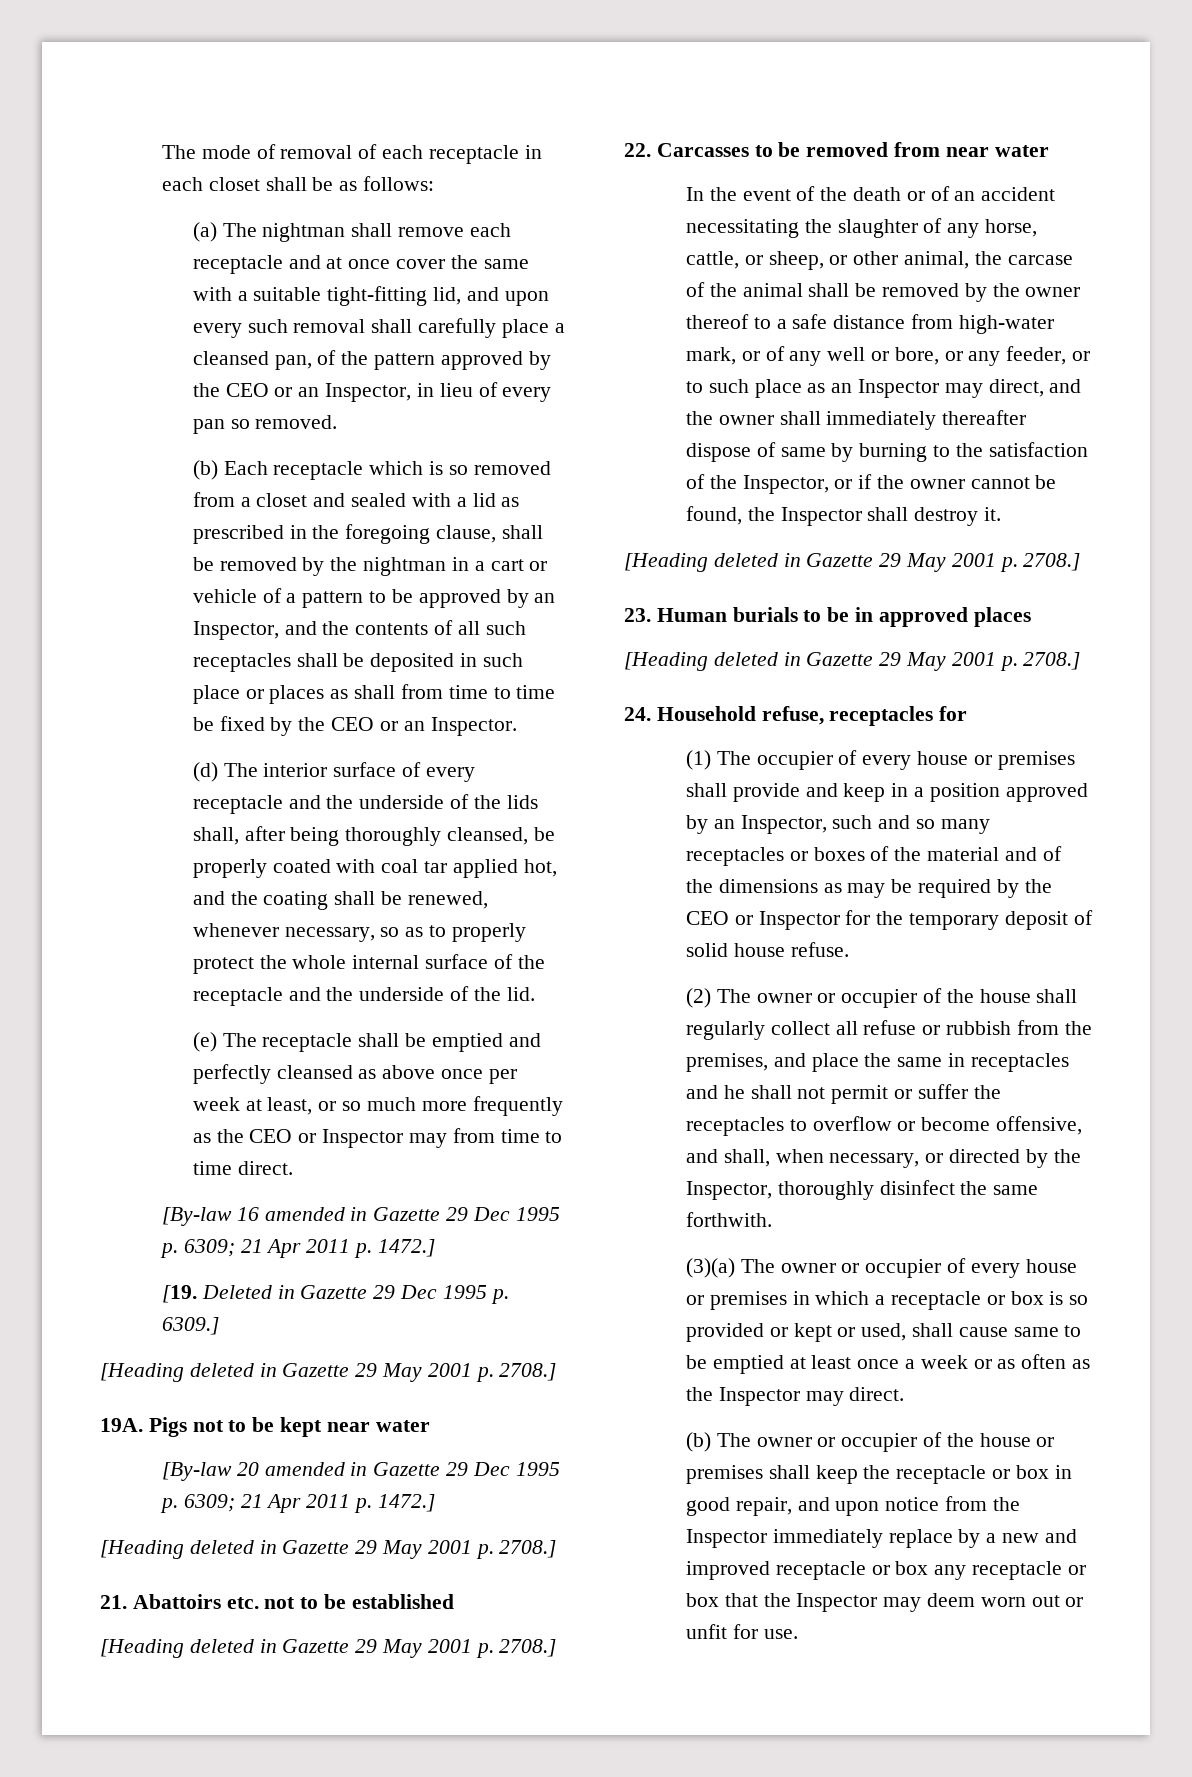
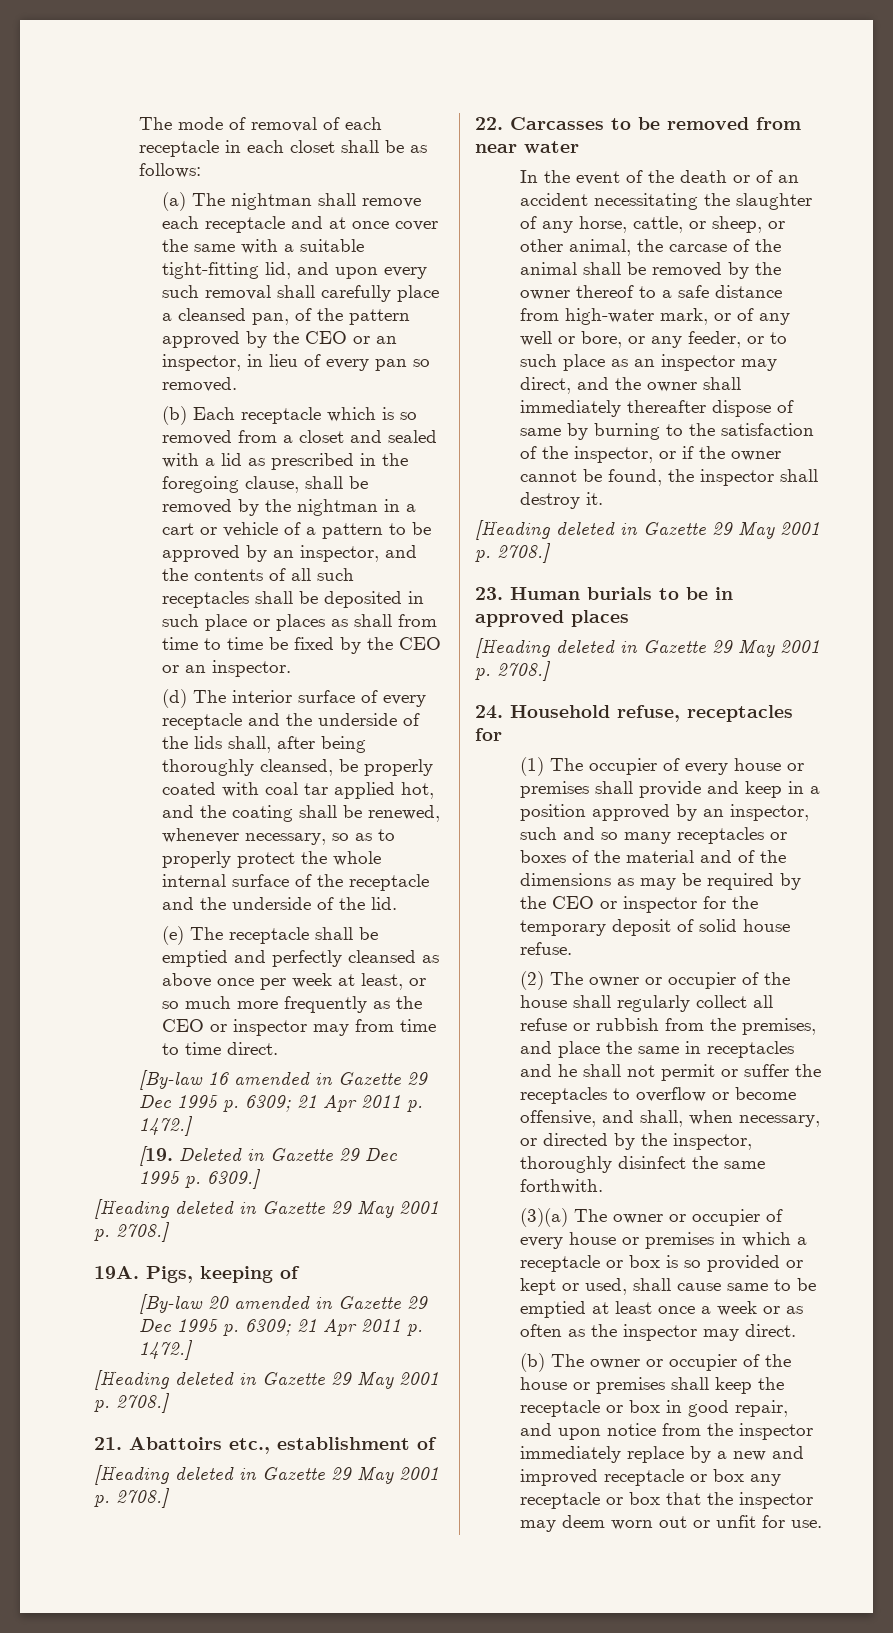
- (a) The nightman shall remove each receptacle and at once cover the same with a suitable tight-fitting lid, and upon every such removal shall carefully place a cleansed pan, of the pattern approved by the CEO or an Inspector, in lieu of every pan so removed.
+ (a) The nightman shall remove each receptacle and at once cover the same with a suitable tight-fitting lid, and upon every such removal shall carefully place a cleansed pan, of the pattern approved by the CEO or an inspector, in lieu of every pan so removed.
- (b) Each receptacle which is so removed from a closet and sealed with a lid as prescribed in the foregoing clause, shall be removed by the nightman in a cart or vehicle of a pattern to be approved by an Inspector, and the contents of all such receptacles shall be deposited in such place or places as shall from time to time be fixed by the CEO or an Inspector.
+ (b) Each receptacle which is so removed from a closet and sealed with a lid as prescribed in the foregoing clause, shall be removed by the nightman in a cart or vehicle of a pattern to be approved by an inspector, and the contents of all such receptacles shall be deposited in such place or places as shall from time to time be fixed by the CEO or an inspector.
- (e) The receptacle shall be emptied and perfectly cleansed as above once per week at least, or so much more frequently as the CEO or Inspector may from time to time direct.
+ (e) The receptacle shall be emptied and perfectly cleansed as above once per week at least, or so much more frequently as the CEO or inspector may from time to time direct.
- Pigs not to be kept near water
+ Pigs, keeping of
- 21. Abattoirs etc. not to be established
+ 21. Abattoirs etc., establishment of
- In the event of the death or of an accident necessitating the slaughter of any horse, cattle, or sheep, or other animal, the carcase of the animal shall be removed by the owner thereof to a safe distance from high-water mark, or of any well or bore, or any feeder, or to such place as an Inspector may direct, and the owner shall immediately thereafter dispose of same by burning to the satisfaction of the Inspector, or if the owner cannot be found, the Inspector shall destroy it.
+ In the event of the death or of an accident necessitating the slaughter of any horse, cattle, or sheep, or other animal, the carcase of the animal shall be removed by the owner thereof to a safe distance from high-water mark, or of any well or bore, or any feeder, or to such place as an inspector may direct, and the owner shall immediately thereafter dispose of same by burning to the satisfaction of the inspector, or if the owner cannot be found, the inspector shall destroy it.
- (1) The occupier of every house or premises shall provide and keep in a position approved by an Inspector, such and so many receptacles or boxes of the material and of the dimensions as may be required by the CEO or Inspector for the temporary deposit of solid house refuse.
+ (1) The occupier of every house or premises shall provide and keep in a position approved by an inspector, such and so many receptacles or boxes of the material and of the dimensions as may be required by the CEO or inspector for the temporary deposit of solid house refuse.
- (2) The owner or occupier of the house shall regularly collect all refuse or rubbish from the premises, and place the same in receptacles and he shall not permit or suffer the receptacles to overflow or become offensive, and shall, when necessary, or directed by the Inspector, thoroughly disinfect the same forthwith.
+ (2) The owner or occupier of the house shall regularly collect all refuse or rubbish from the premises, and place the same in receptacles and he shall not permit or suffer the receptacles to overflow or become offensive, and shall, when necessary, or directed by the inspector, thoroughly disinfect the same forthwith.
- (3)(a) The owner or occupier of every house or premises in which a receptacle or box is so provided or kept or used, shall cause same to be emptied at least once a week or as often as the Inspector may direct.
+ (3)(a) The owner or occupier of every house or premises in which a receptacle or box is so provided or kept or used, shall cause same to be emptied at least once a week or as often as the inspector may direct.
- (b) The owner or occupier of the house or premises shall keep the receptacle or box in good repair, and upon notice from the Inspector immediately replace by a new and improved receptacle or box any receptacle or box that the Inspector may deem worn out or unfit for use.
+ (b) The owner or occupier of the house or premises shall keep the receptacle or box in good repair, and upon notice from the inspector immediately replace by a new and improved receptacle or box any receptacle or box that the inspector may deem worn out or unfit for use.

